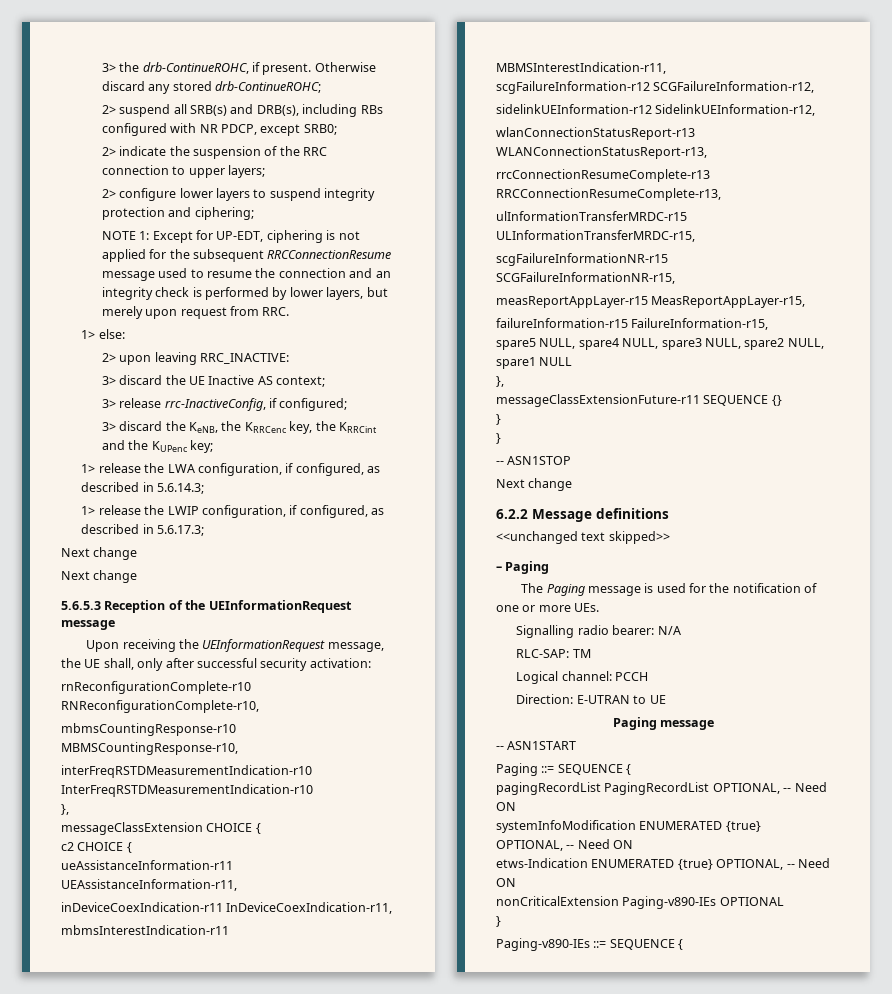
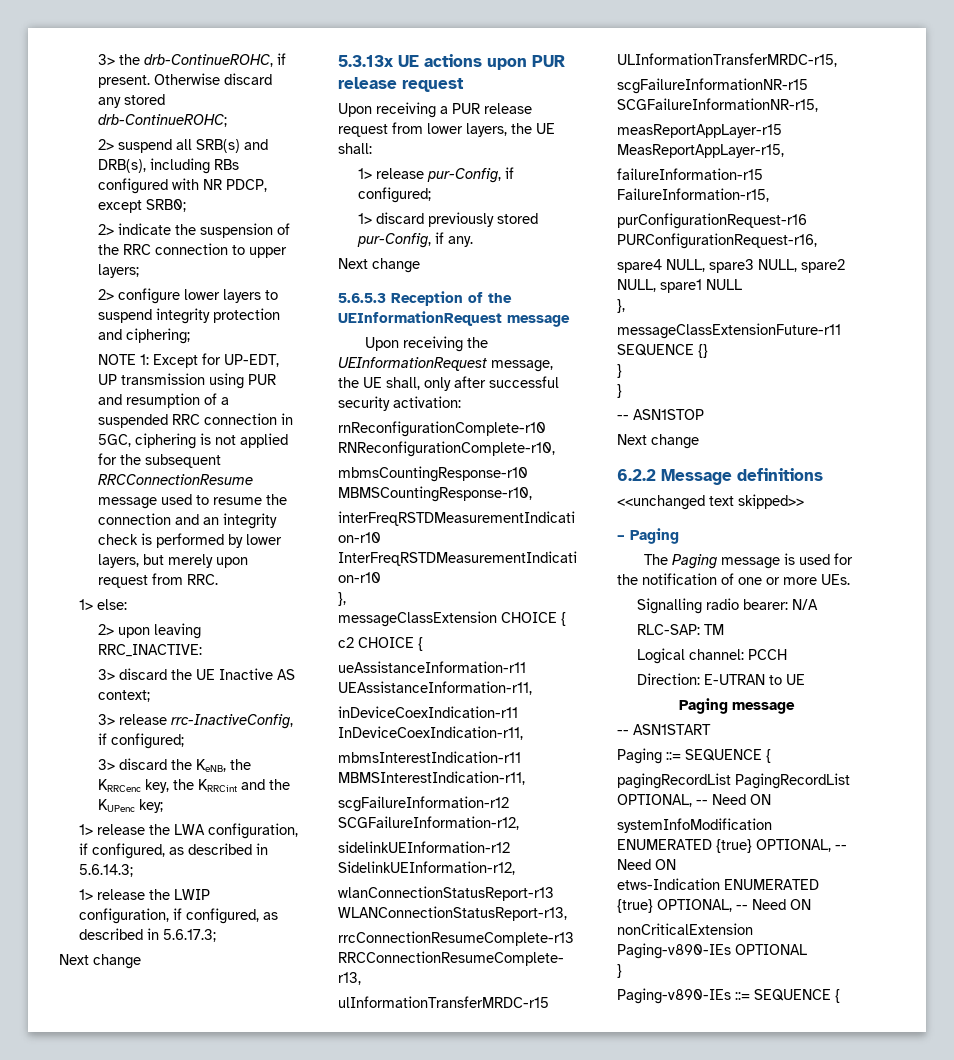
- NOTE 1: Except for UP-EDT, ciphering is not applied for the subsequent RRCConnectionResume message used to resume the connection and an integrity check is performed by lower layers, but merely upon request from RRC.
+ NOTE 1: Except for UP-EDT, UP transmission using PUR and resumption of a suspended RRC connection in 5GC, ciphering is not applied for the subsequent RRCConnectionResume message used to resume the connection and an integrity check is performed by lower layers, but merely upon request from RRC.
+ 5.3.13x UE actions upon PUR release request
+ Upon receiving a PUR release request from lower layers, the UE shall:
+ 1> release pur-Config, if configured;
+ 1> discard previously stored pur-Config, if any.
- spare5 NULL, spare4 NULL, spare3 NULL, spare2 NULL, spare1 NULL
+ purConfigurationRequest-r16 PURConfigurationRequest-r16,
+ spare4 NULL, spare3 NULL, spare2 NULL, spare1 NULL

